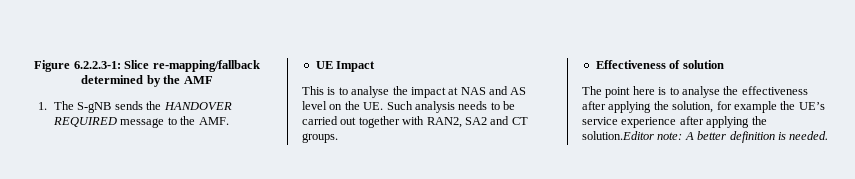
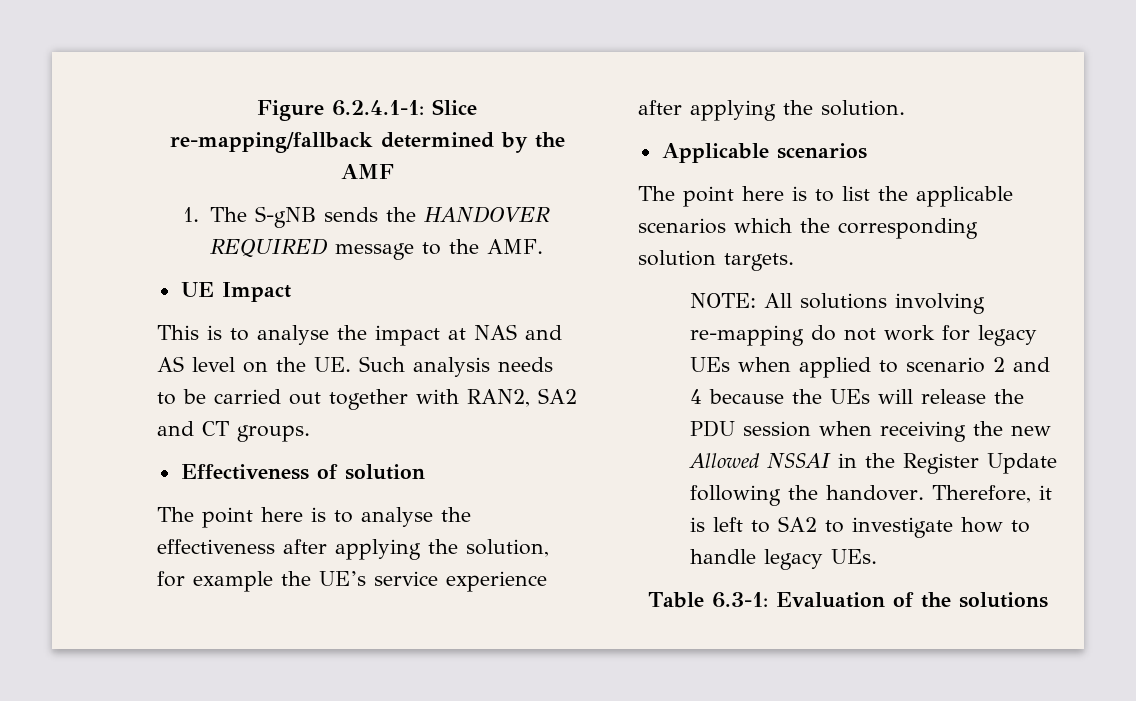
- Figure 6.2.2.3-1: Slice re-mapping/fallback determined by the AMF
+ Figure 6.2.4.1-1: Slice re-mapping/fallback determined by the AMF
- The point here is to analyse the effectiveness after applying the solution, for example the UE’s service experience after applying the solution.Editor note: A better definition is needed.
+ The point here is to analyse the effectiveness after applying the solution, for example the UE’s service experience after applying the solution.
+ Applicable scenarios
+ The point here is to list the applicable scenarios which the corresponding solution targets.
+ NOTE: All solutions involving re-mapping do not work for legacy UEs when applied to scenario 2 and 4 because the UEs will release the PDU session when receiving the new Allowed NSSAI in the Register Update following the handover. Therefore, it is left to SA2 to investigate how to handle legacy UEs.
+ Table 6.3-1: Evaluation of the solutions

